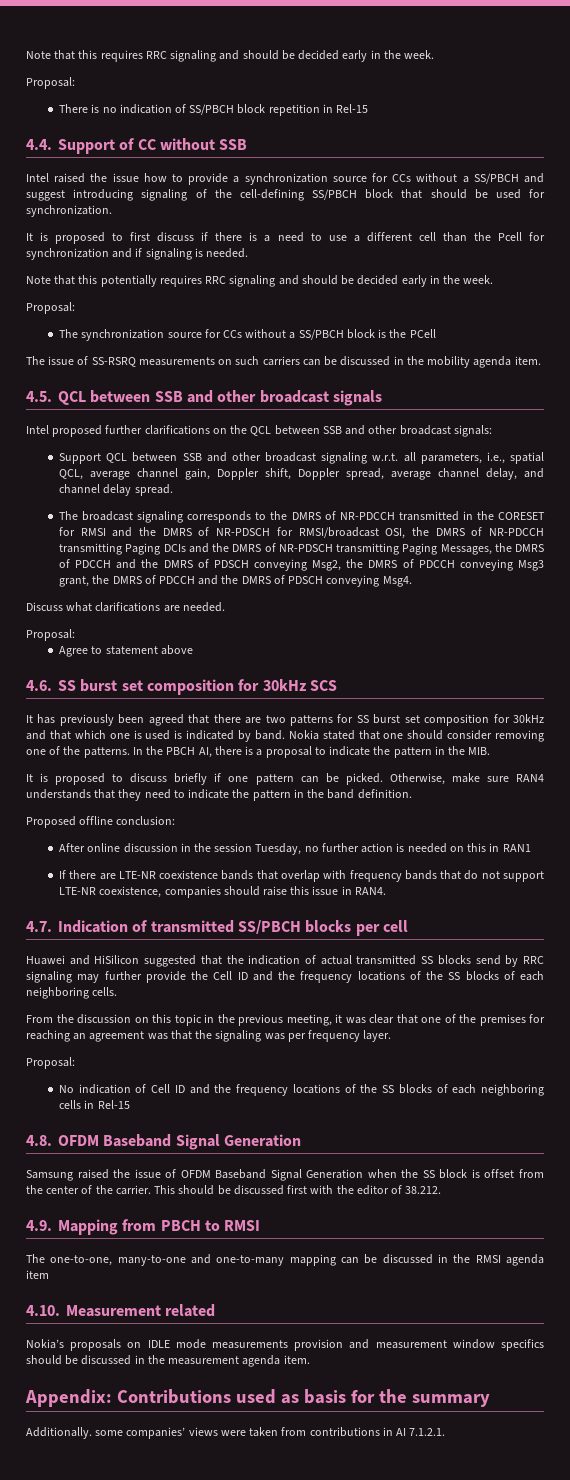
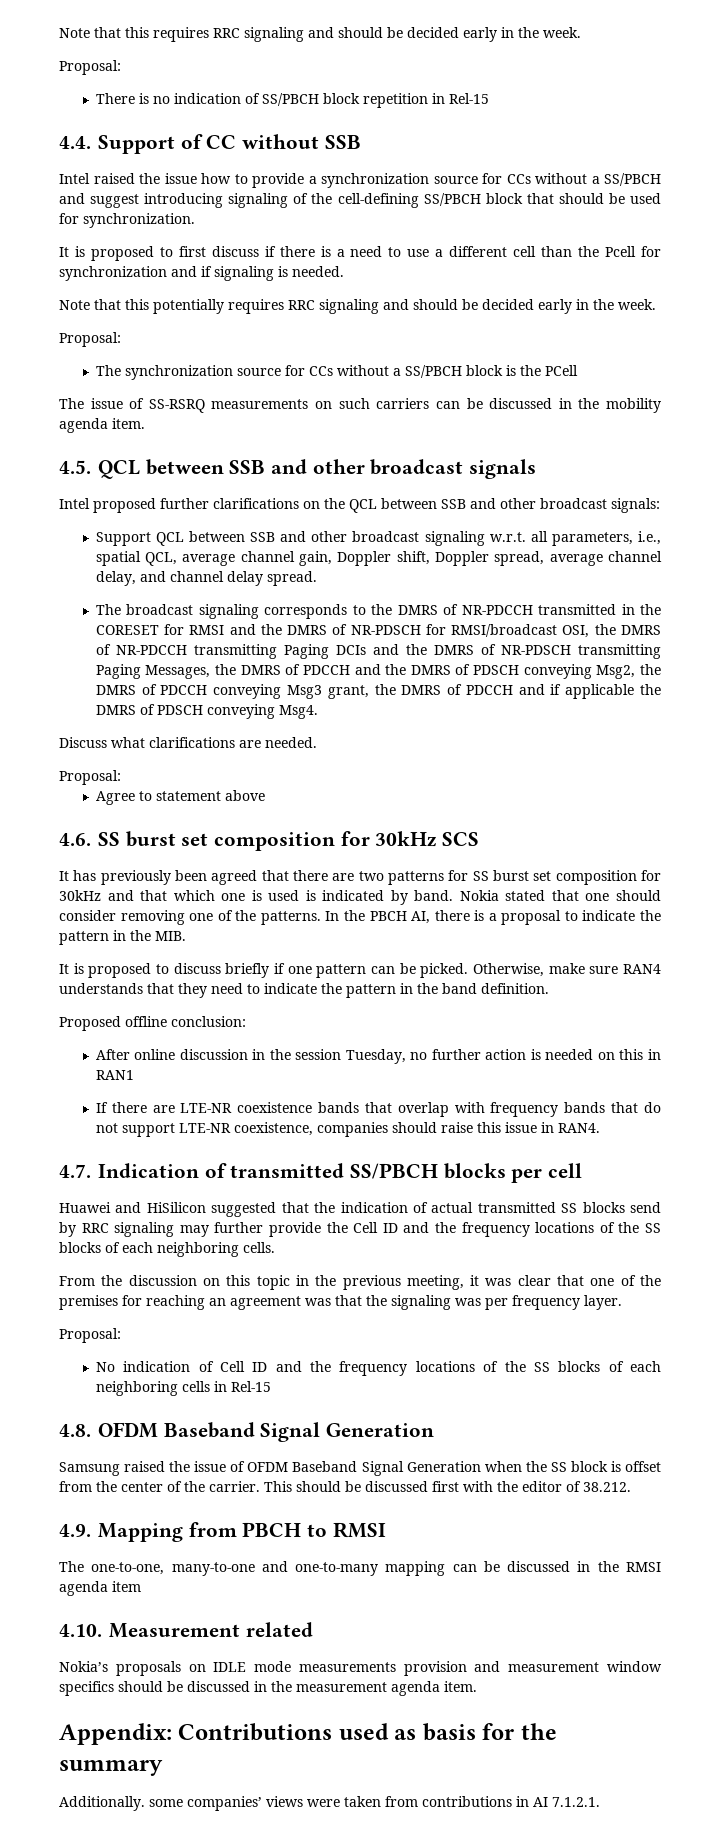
- The broadcast signaling corresponds to the DMRS of NR-PDCCH transmitted in the CORESET for RMSI and the DMRS of NR-PDSCH for RMSI/broadcast OSI, the DMRS of NR-PDCCH transmitting Paging DCIs and the DMRS of NR-PDSCH transmitting Paging Messages, the DMRS of PDCCH and the DMRS of PDSCH conveying Msg2, the DMRS of PDCCH conveying Msg3 grant, the DMRS of PDCCH and the DMRS of PDSCH conveying Msg4.
+ The broadcast signaling corresponds to the DMRS of NR-PDCCH transmitted in the CORESET for RMSI and the DMRS of NR-PDSCH for RMSI/broadcast OSI, the DMRS of NR-PDCCH transmitting Paging DCIs and the DMRS of NR-PDSCH transmitting Paging Messages, the DMRS of PDCCH and the DMRS of PDSCH conveying Msg2, the DMRS of PDCCH conveying Msg3 grant, the DMRS of PDCCH and if applicable the DMRS of PDSCH conveying Msg4.

